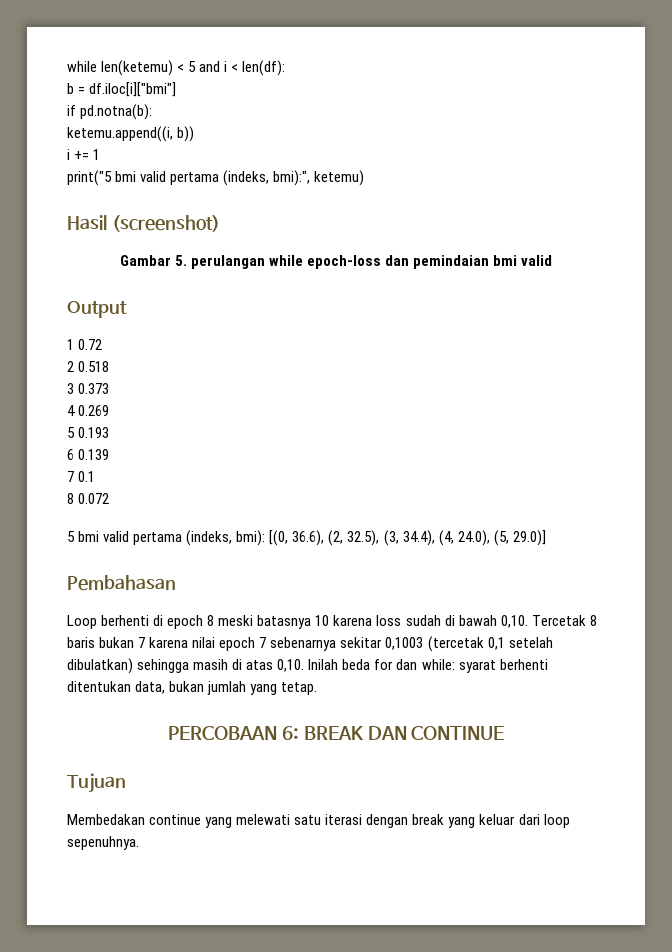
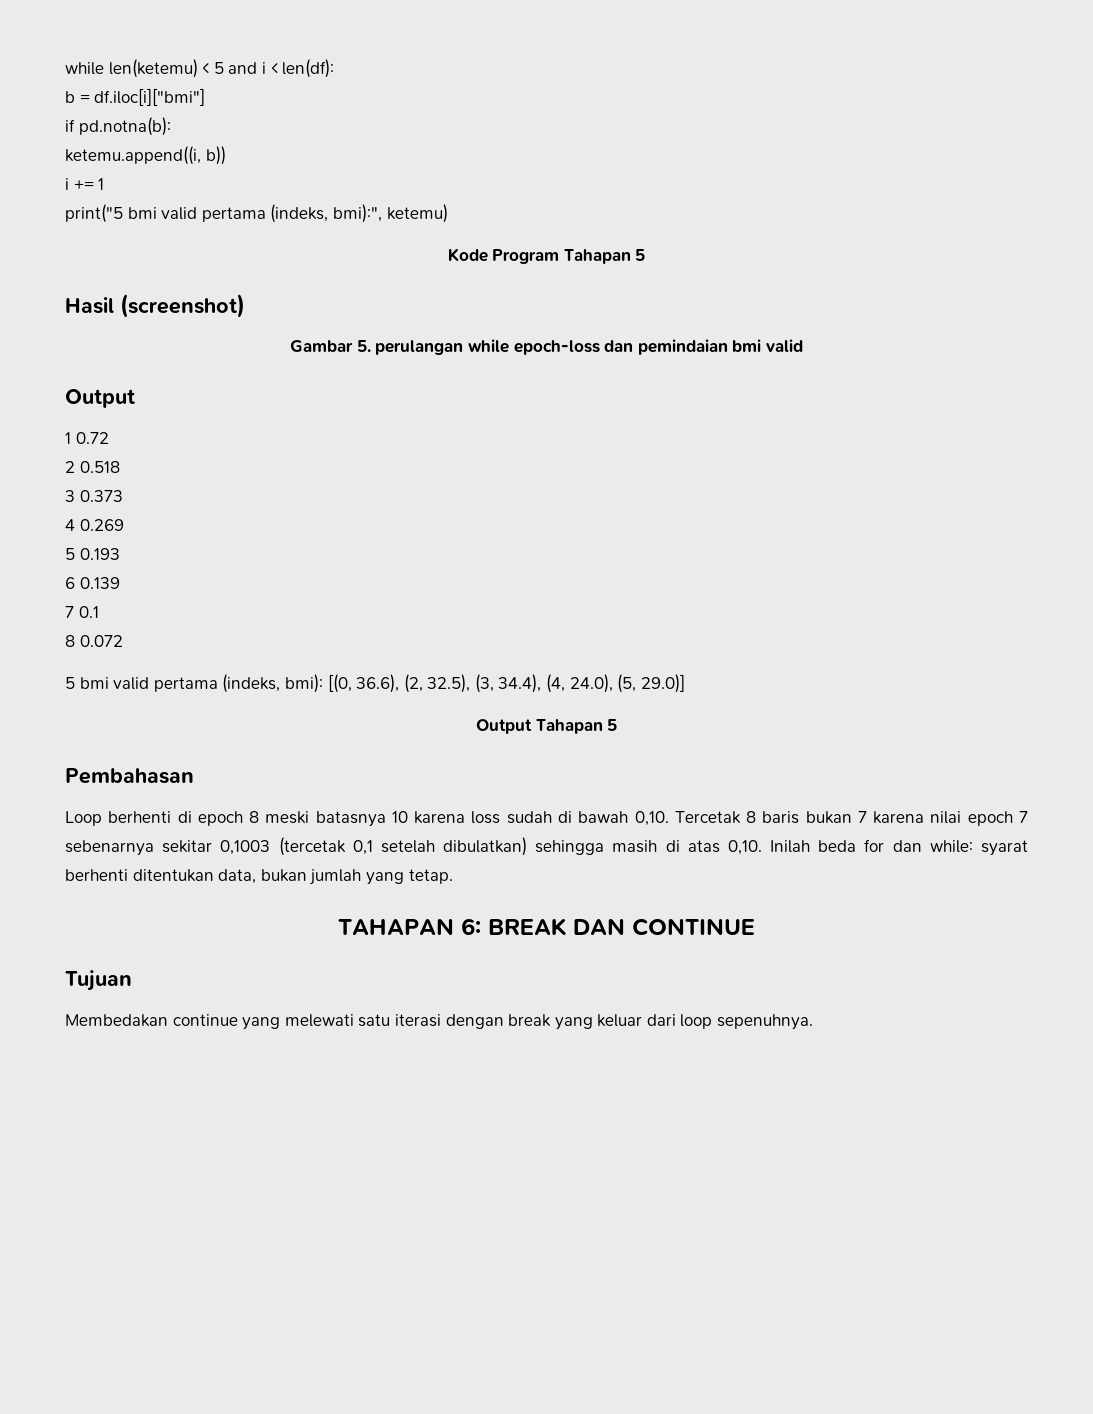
+ Kode Program Tahapan 5
+ Output Tahapan 5
- PERCOBAAN 6: BREAK DAN CONTINUE
+ TAHAPAN 6: BREAK DAN CONTINUE

